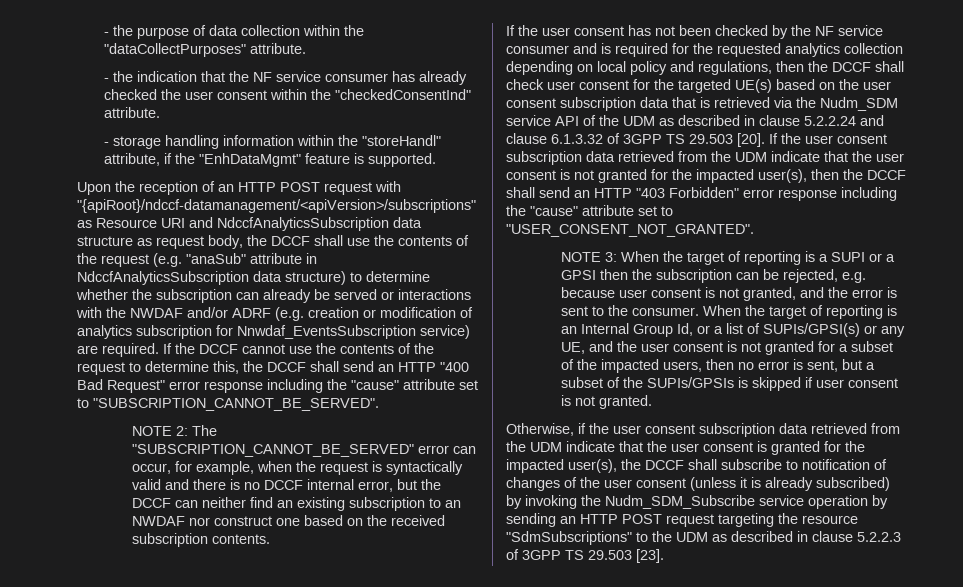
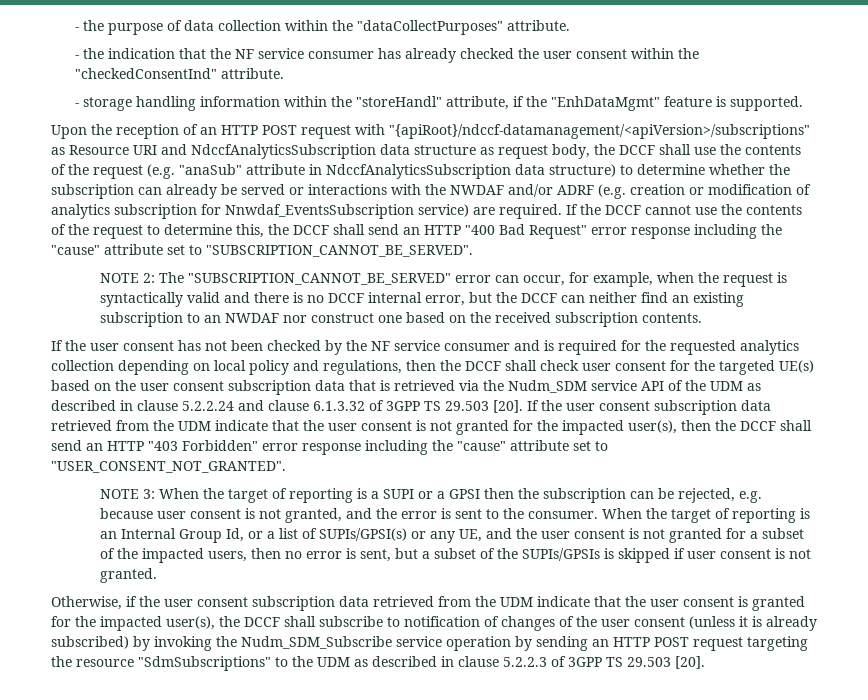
- Otherwise, if the user consent subscription data retrieved from the UDM indicate that the user consent is granted for the impacted user(s), the DCCF shall subscribe to notification of changes of the user consent (unless it is already subscribed) by invoking the Nudm_SDM_Subscribe service operation by sending an HTTP POST request targeting the resource "SdmSubscriptions" to the UDM as described in clause 5.2.2.3 of 3GPP TS 29.503 [23].
+ Otherwise, if the user consent subscription data retrieved from the UDM indicate that the user consent is granted for the impacted user(s), the DCCF shall subscribe to notification of changes of the user consent (unless it is already subscribed) by invoking the Nudm_SDM_Subscribe service operation by sending an HTTP POST request targeting the resource "SdmSubscriptions" to the UDM as described in clause 5.2.2.3 of 3GPP TS 29.503 [20].

